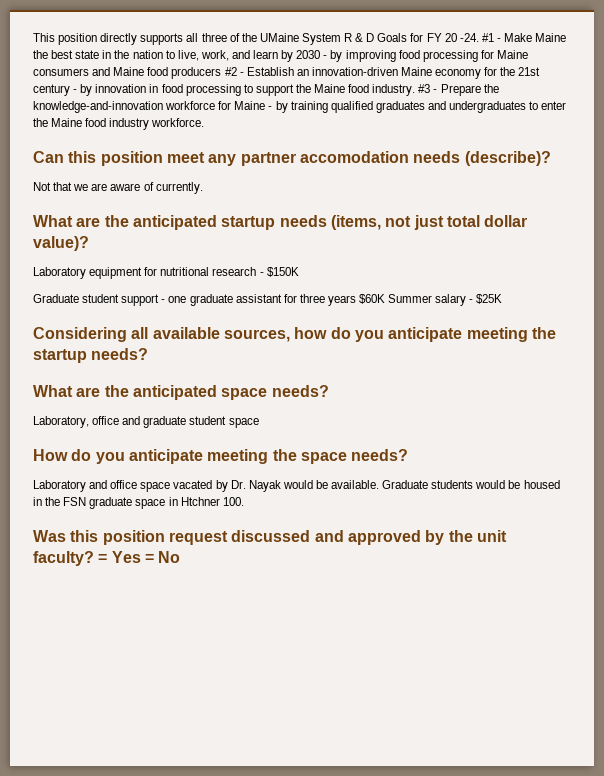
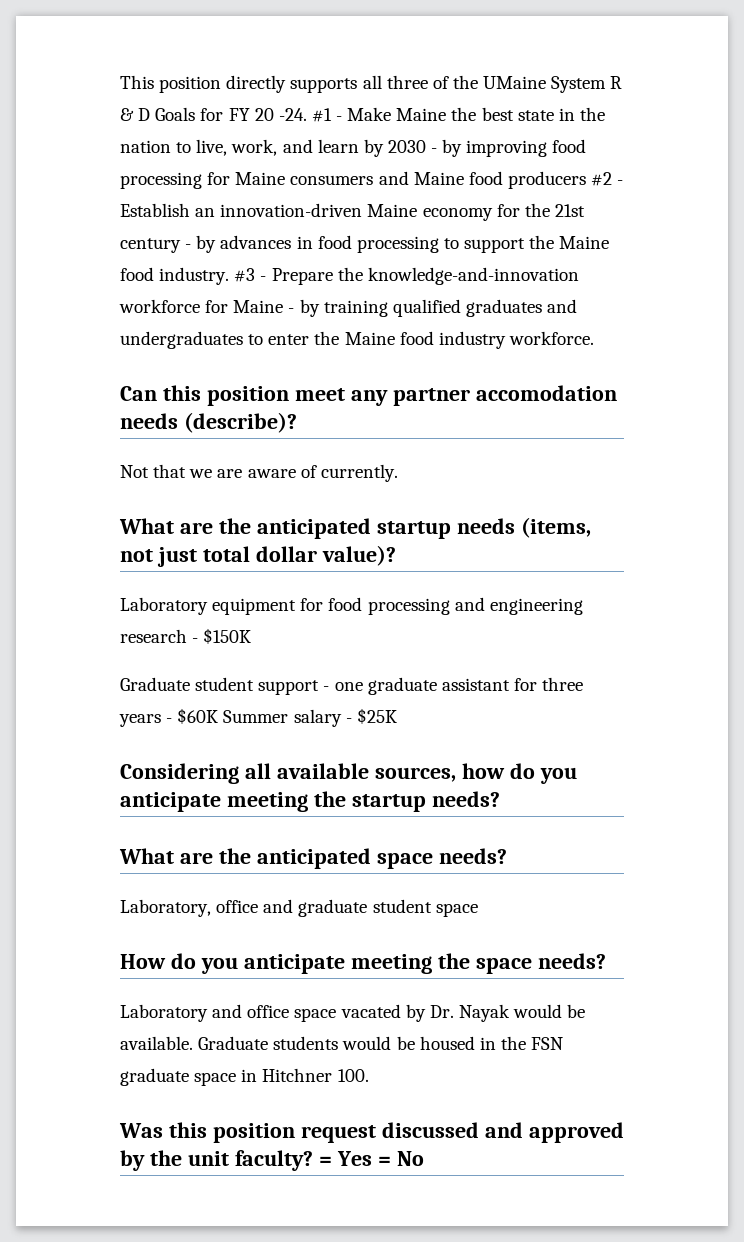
- #1 - Make Maine the best state in the nation to live, work, and learn by 2030 - by improving food processing for Maine consumers and Maine food producers #2 - Establish an innovation-driven Maine economy for the 21st century - by innovation in food processing to support the Maine food industry.
+ #1 - Make Maine the best state in the nation to live, work, and learn by 2030 - by improving food processing for Maine consumers and Maine food producers #2 - Establish an innovation-driven Maine economy for the 21st century - by advances in food processing to support the Maine food industry.
- Laboratory equipment for nutritional research - $150K
+ Laboratory equipment for food processing and engineering research - $150K
- Graduate student support - one graduate assistant for three years $60K Summer salary - $25K
+ Graduate student support - one graduate assistant for three years - $60K Summer salary - $25K
- Graduate students would be housed in the FSN graduate space in Htchner 100.
+ Graduate students would be housed in the FSN graduate space in Hitchner 100.

